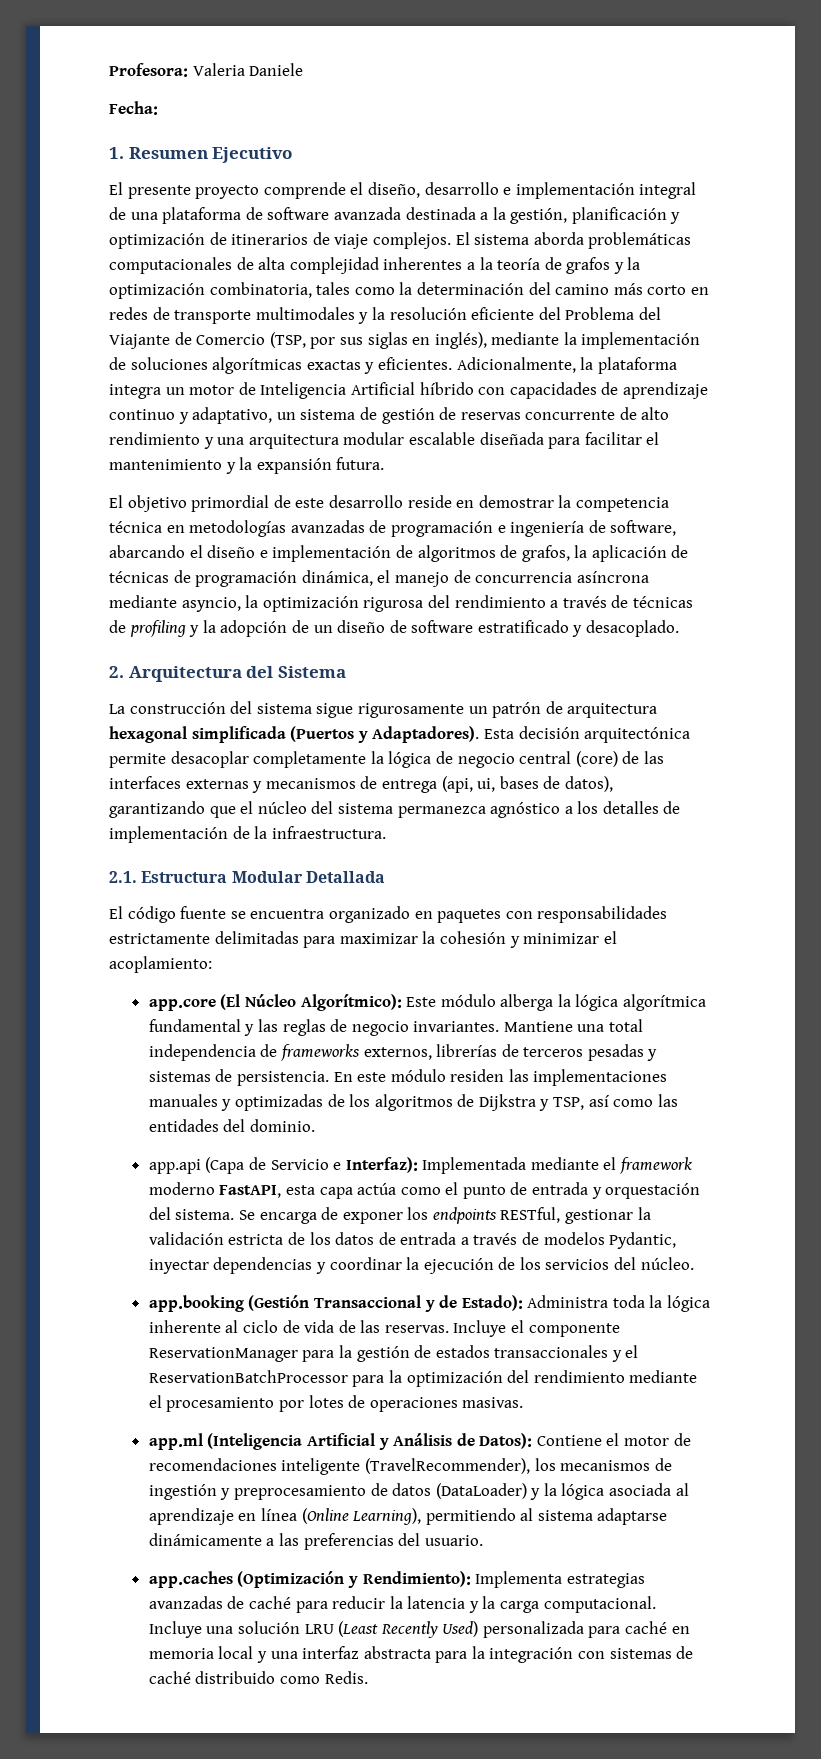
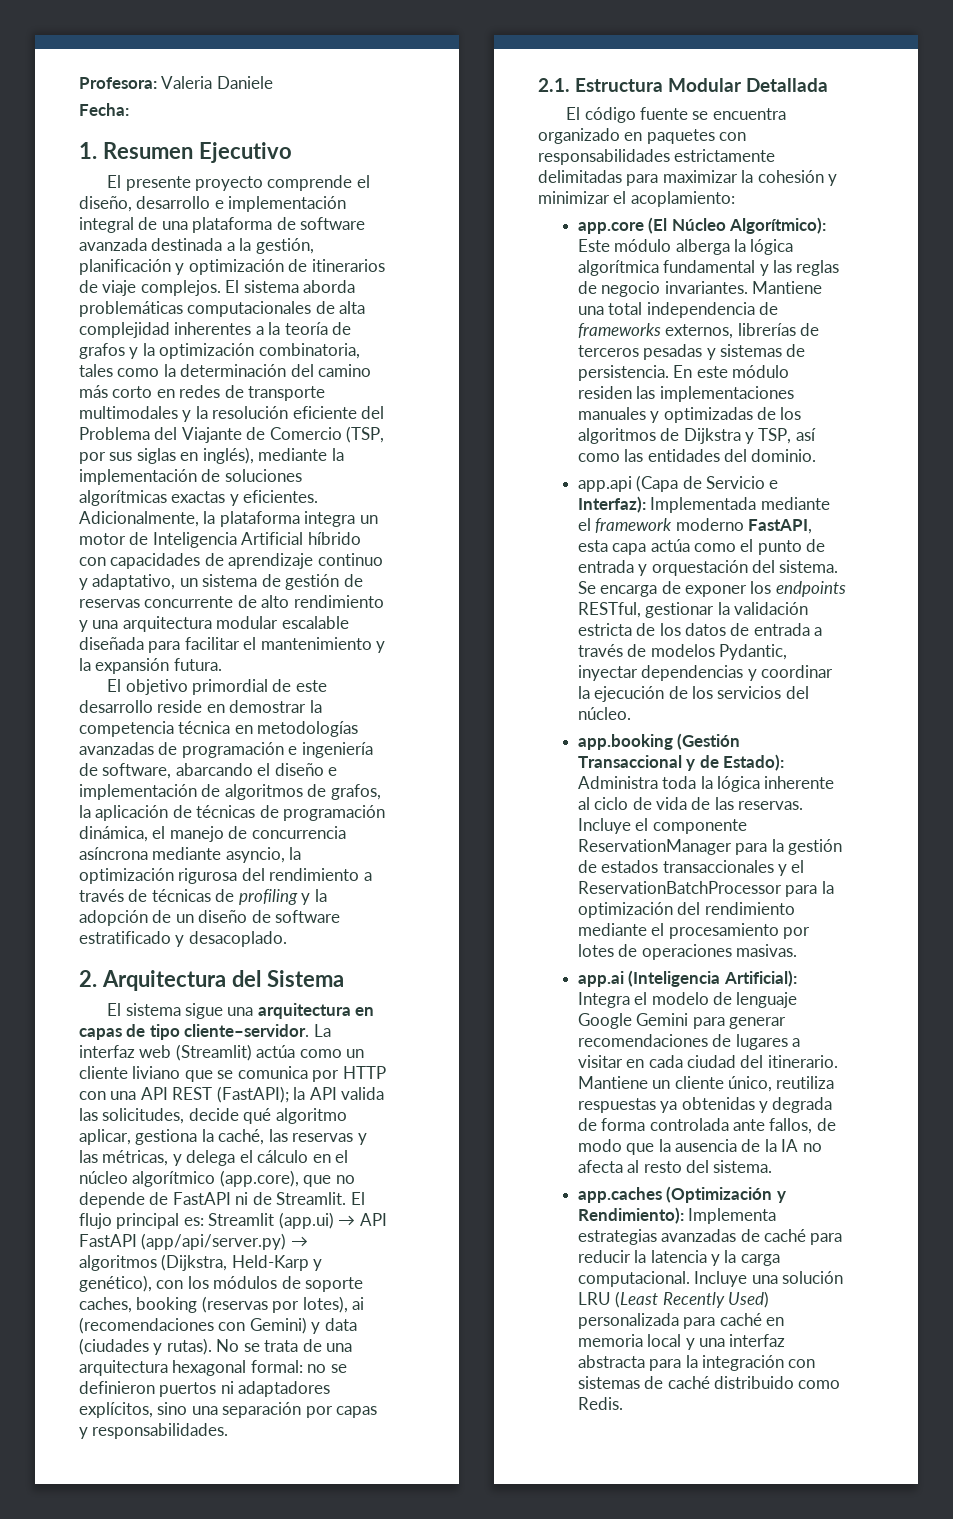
- La construcción del sistema sigue rigurosamente un patrón de arquitectura hexagonal simplificada (Puertos y Adaptadores). Esta decisión arquitectónica permite desacoplar completamente la lógica de negocio central (core) de las interfaces externas y mecanismos de entrega (api, ui, bases de datos), garantizando que el núcleo del sistema permanezca agnóstico a los detalles de implementación de la infraestructura.
+ El sistema sigue una arquitectura en capas de tipo cliente–servidor. La interfaz web (Streamlit) actúa como un cliente liviano que se comunica por HTTP con una API REST (FastAPI); la API valida las solicitudes, decide qué algoritmo aplicar, gestiona la caché, las reservas y las métricas, y delega el cálculo en el núcleo algorítmico (app.core), que no depende de FastAPI ni de Streamlit. El flujo principal es: Streamlit (app.ui) → API FastAPI (app/api/server.py) → algoritmos (Dijkstra, Held-Karp y genético), con los módulos de soporte caches, booking (reservas por lotes), ai (recomendaciones con Gemini) y data (ciudades y rutas). No se trata de una arquitectura hexagonal formal: no se definieron puertos ni adaptadores explícitos, sino una separación por capas y responsabilidades.
- app.ml (Inteligencia Artificial y Análisis de Datos): Contiene el motor de recomendaciones inteligente (TravelRecommender), los mecanismos de ingestión y preprocesamiento de datos (DataLoader) y la lógica asociada al aprendizaje en línea (Online Learning), permitiendo al sistema adaptarse dinámicamente a las preferencias del usuario.
+ app.ai (Inteligencia Artificial): Integra el modelo de lenguaje Google Gemini para generar recomendaciones de lugares a visitar en cada ciudad del itinerario. Mantiene un cliente único, reutiliza respuestas ya obtenidas y degrada de forma controlada ante fallos, de modo que la ausencia de la IA no afecta al resto del sistema.

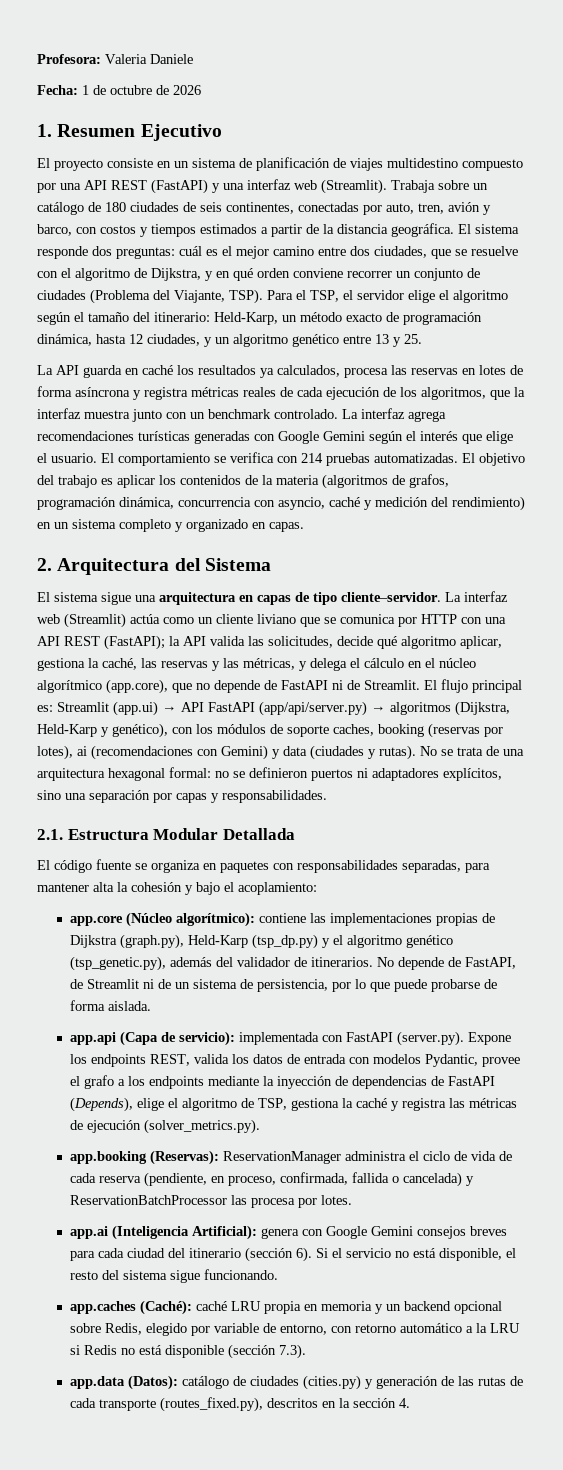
- Fecha:
+ Fecha: 1 de octubre de 2026
- El presente proyecto comprende el diseño, desarrollo e implementación integral de una plataforma de software avanzada destinada a la gestión, planificación y optimización de itinerarios de viaje complejos. El sistema aborda problemáticas computacionales de alta complejidad inherentes a la teoría de grafos y la optimización combinatoria, tales como la determinación del camino más corto en redes de transporte multimodales y la resolución eficiente del Problema del Viajante de Comercio (TSP, por sus siglas en inglés), mediante la implementación de soluciones algorítmicas exactas y eficientes. Adicionalmente, la plataforma integra un motor de Inteligencia Artificial híbrido con capacidades de aprendizaje continuo y adaptativo, un sistema de gestión de reservas concurrente de alto rendimiento y una arquitectura modular escalable diseñada para facilitar el mantenimiento y la expansión futura.
- El objetivo primordial de este desarrollo reside en demostrar la competencia técnica en metodologías avanzadas de programación e ingeniería de software, abarcando el diseño e implementación de algoritmos de grafos, la aplicación de técnicas de programación dinámica, el manejo de concurrencia asíncrona mediante asyncio, la optimización rigurosa del rendimiento a través de técnicas de profiling y la adopción de un diseño de software estratificado y desacoplado.
+ El proyecto consiste en un sistema de planificación de viajes multidestino compuesto por una API REST (FastAPI) y una interfaz web (Streamlit). Trabaja sobre un catálogo de 180 ciudades de seis continentes, conectadas por auto, tren, avión y barco, con costos y tiempos estimados a partir de la distancia geográfica. El sistema responde dos preguntas: cuál es el mejor camino entre dos ciudades, que se resuelve con el algoritmo de Dijkstra, y en qué orden conviene recorrer un conjunto de ciudades (Problema del Viajante, TSP). Para el TSP, el servidor elige el algoritmo según el tamaño del itinerario: Held-Karp, un método exacto de programación dinámica, hasta 12 ciudades, y un algoritmo genético entre 13 y 25.
+ La API guarda en caché los resultados ya calculados, procesa las reservas en lotes de forma asíncrona y registra métricas reales de cada ejecución de los algoritmos, que la interfaz muestra junto con un benchmark controlado. La interfaz agrega recomendaciones turísticas generadas con Google Gemini según el interés que elige el usuario. El comportamiento se verifica con 214 pruebas automatizadas. El objetivo del trabajo es aplicar los contenidos de la materia (algoritmos de grafos, programación dinámica, concurrencia con asyncio, caché y medición del rendimiento) en un sistema completo y organizado en capas.
- El código fuente se encuentra organizado en paquetes con responsabilidades estrictamente delimitadas para maximizar la cohesión y minimizar el acoplamiento:
+ El código fuente se organiza en paquetes con responsabilidades separadas, para mantener alta la cohesión y bajo el acoplamiento:
- app.core (El Núcleo Algorítmico): Este módulo alberga la lógica algorítmica fundamental y las reglas de negocio invariantes. Mantiene una total independencia de frameworks externos, librerías de terceros pesadas y sistemas de persistencia. En este módulo residen las implementaciones manuales y optimizadas de los algoritmos de Dijkstra y TSP, así como las entidades del dominio.
- app.api (Capa de Servicio e Interfaz): Implementada mediante el framework moderno FastAPI, esta capa actúa como el punto de entrada y orquestación del sistema. Se encarga de exponer los endpoints RESTful, gestionar la validación estricta de los datos de entrada a través de modelos Pydantic, inyectar dependencias y coordinar la ejecución de los servicios del núcleo.
- app.booking (Gestión Transaccional y de Estado): Administra toda la lógica inherente al ciclo de vida de las reservas. Incluye el componente ReservationManager para la gestión de estados transaccionales y el ReservationBatchProcessor para la optimización del rendimiento mediante el procesamiento por lotes de operaciones masivas.
- app.ai (Inteligencia Artificial): Integra el modelo de lenguaje Google Gemini para generar recomendaciones de lugares a visitar en cada ciudad del itinerario. Mantiene un cliente único, reutiliza respuestas ya obtenidas y degrada de forma controlada ante fallos, de modo que la ausencia de la IA no afecta al resto del sistema.
- app.caches (Optimización y Rendimiento): Implementa estrategias avanzadas de caché para reducir la latencia y la carga computacional. Incluye una solución LRU (Least Recently Used) personalizada para caché en memoria local y una interfaz abstracta para la integración con sistemas de caché distribuido como Redis.
+ app.core (Núcleo algorítmico): contiene las implementaciones propias de Dijkstra (graph.py), Held-Karp (tsp_dp.py) y el algoritmo genético (tsp_genetic.py), además del validador de itinerarios. No depende de FastAPI, de Streamlit ni de un sistema de persistencia, por lo que puede probarse de forma aislada.
+ app.api (Capa de servicio): implementada con FastAPI (server.py). Expone los endpoints REST, valida los datos de entrada con modelos Pydantic, provee el grafo a los endpoints mediante la inyección de dependencias de FastAPI (Depends), elige el algoritmo de TSP, gestiona la caché y registra las métricas de ejecución (solver_metrics.py).
+ app.booking (Reservas): ReservationManager administra el ciclo de vida de cada reserva (pendiente, en proceso, confirmada, fallida o cancelada) y ReservationBatchProcessor las procesa por lotes.
+ app.ai (Inteligencia Artificial): genera con Google Gemini consejos breves para cada ciudad del itinerario (sección 6). Si el servicio no está disponible, el resto del sistema sigue funcionando.
+ app.caches (Caché): caché LRU propia en memoria y un backend opcional sobre Redis, elegido por variable de entorno, con retorno automático a la LRU si Redis no está disponible (sección 7.3).
+ app.data (Datos): catálogo de ciudades (cities.py) y generación de las rutas de cada transporte (routes_fixed.py), descritos en la sección 4.

